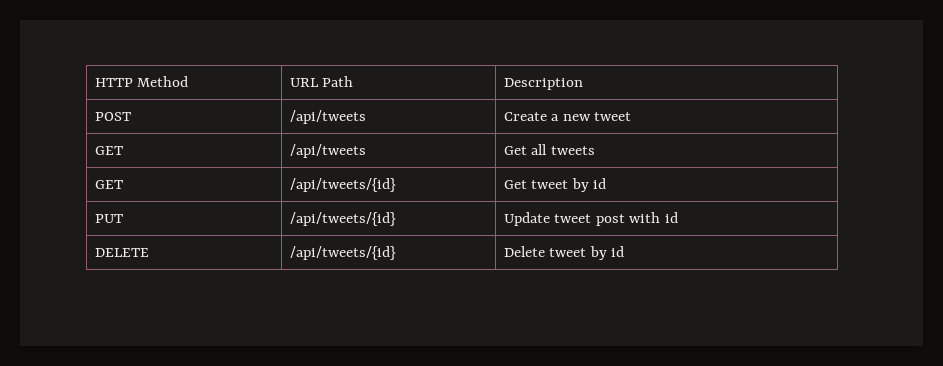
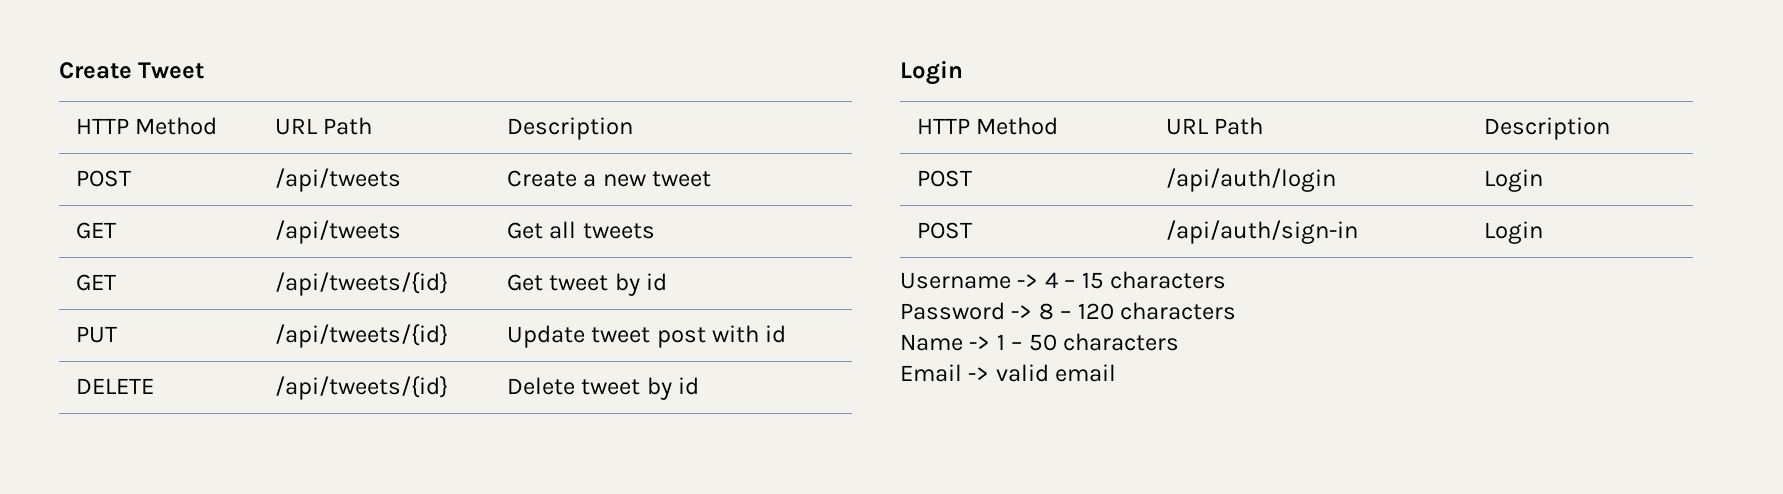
+ Create Tweet
  DELETE | /api/tweets/{id} | Delete tweet by id
+ Login
+ HTTP Method | URL Path | Description
+ POST | /api/auth/login | Login
+ POST | /api/auth/sign-in | Login
+ Username -> 4 – 15 characters
+ Password -> 8 – 120 characters
+ Name -> 1 – 50 characters
+ Email -> valid email

